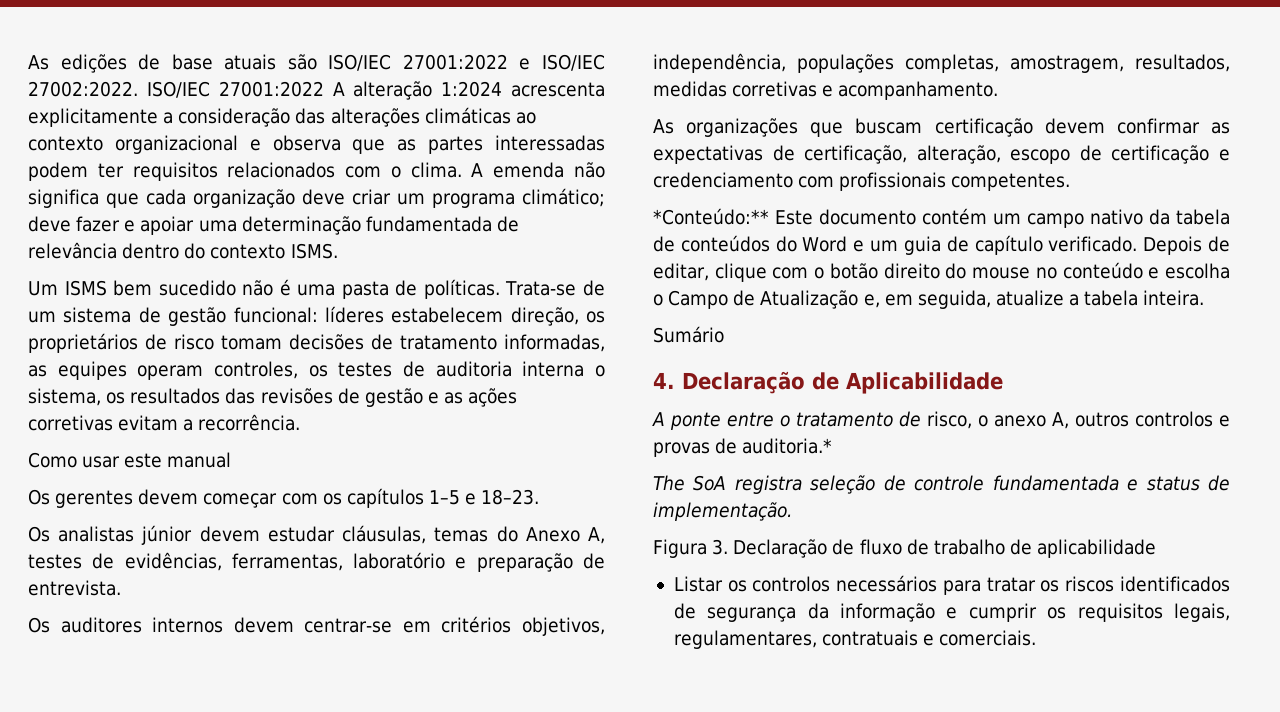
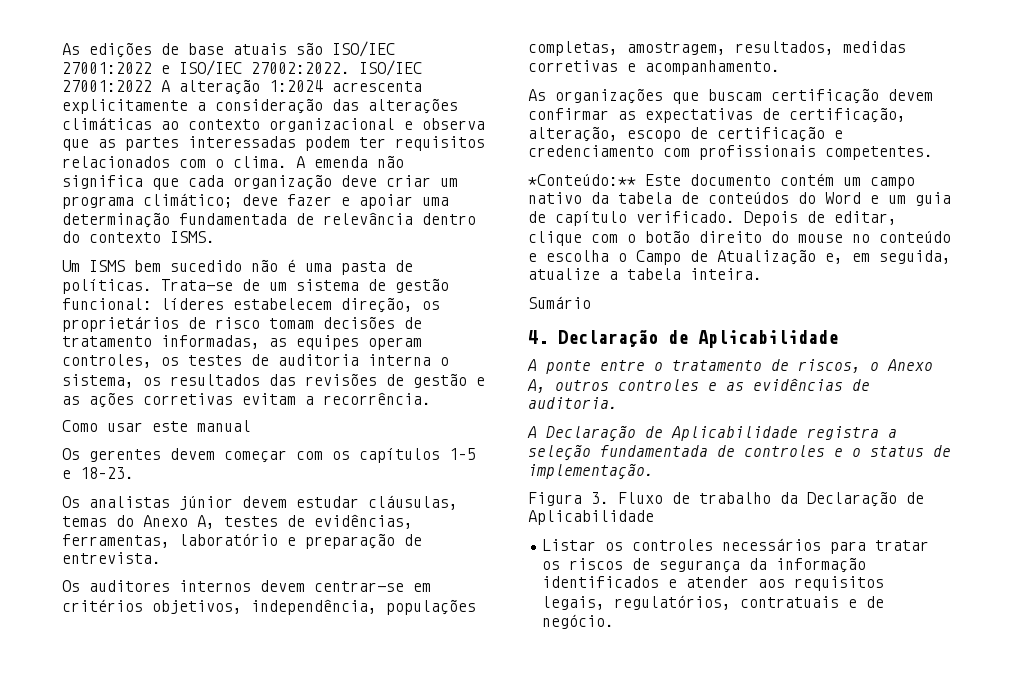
- A ponte entre o tratamento de risco, o anexo A, outros controlos e provas de auditoria.*
- The SoA registra seleção de controle fundamentada e status de implementação.
+ A ponte entre o tratamento de riscos, o Anexo A, outros controles e as evidências de auditoria.
+ A Declaração de Aplicabilidade registra a seleção fundamentada de controles e o status de implementação.
- Figura 3. Declaração de fluxo de trabalho de aplicabilidade
+ Figura 3. Fluxo de trabalho da Declaração de Aplicabilidade
- Listar os controlos necessários para tratar os riscos identificados de segurança da informação e cumprir os requisitos legais, regulamentares, contratuais e comerciais.
+ Listar os controles necessários para tratar os riscos de segurança da informação identificados e atender aos requisitos legais, regulatórios, contratuais e de negócio.

